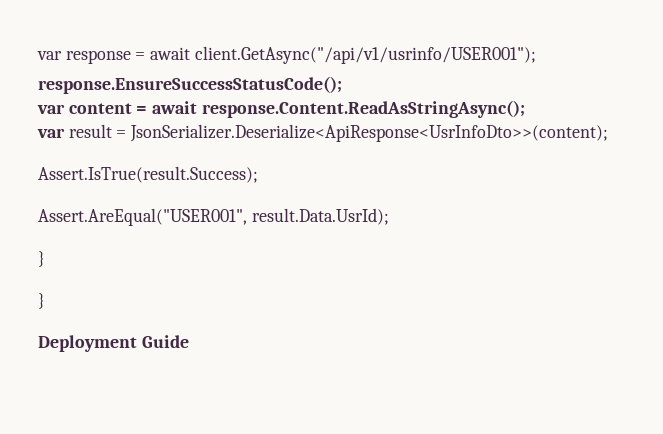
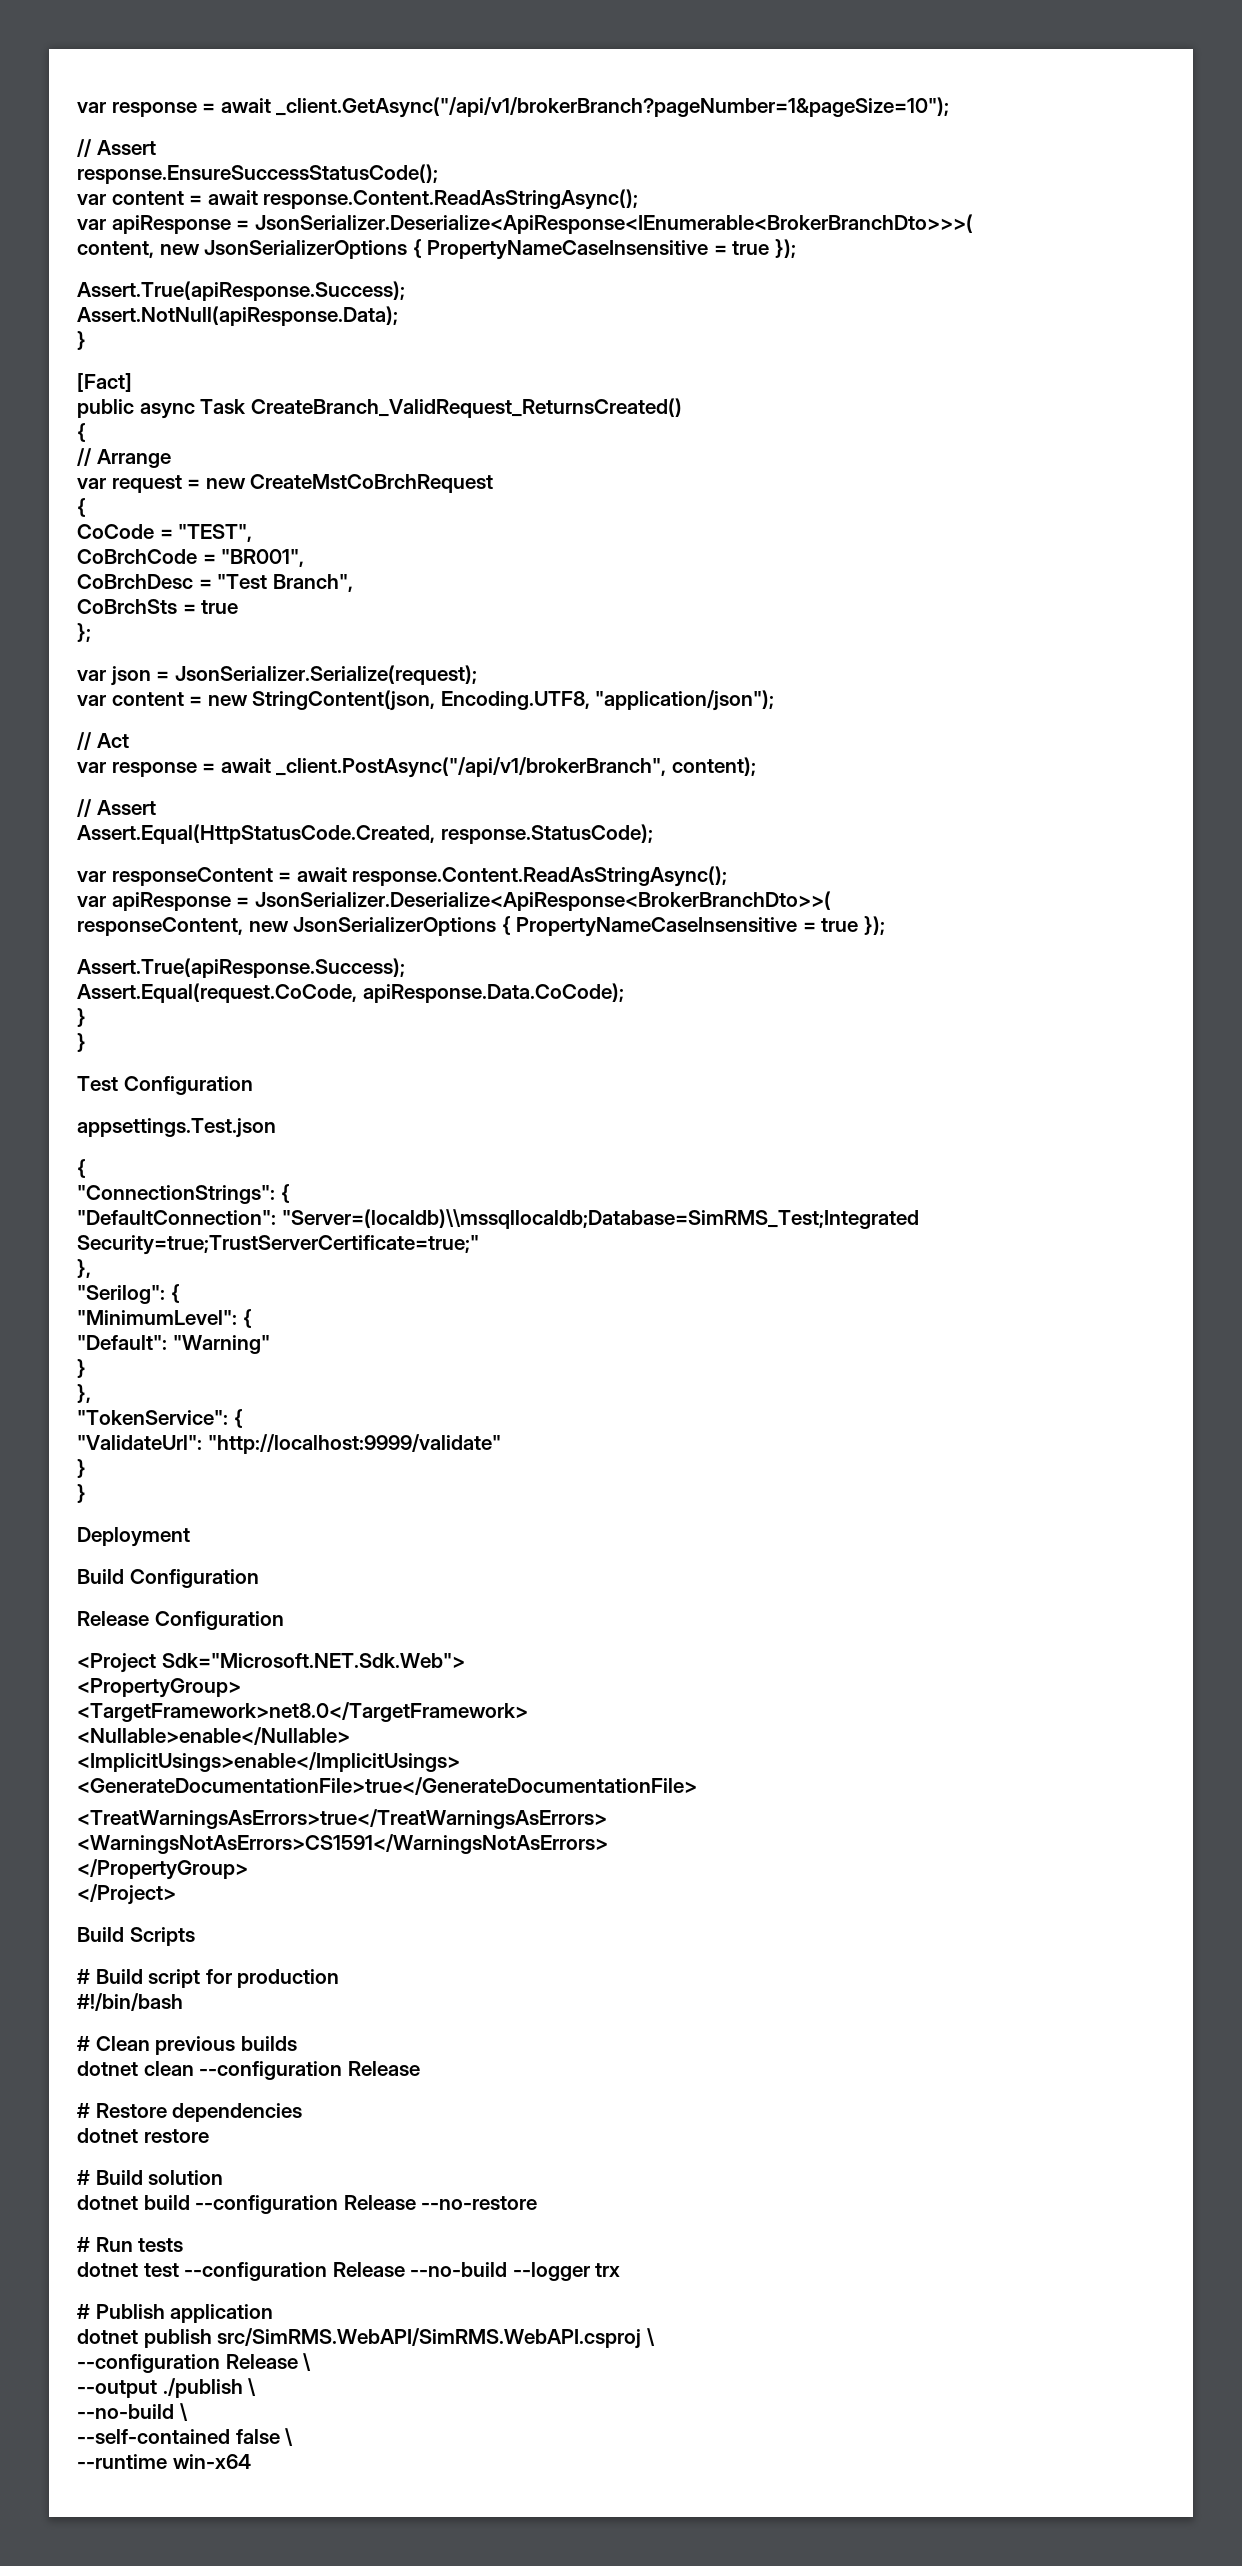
- var response = await client.GetAsync("/api/v1/usrinfo/USER001");
+ var response = await _client.GetAsync("/api/v1/brokerBranch?pageNumber=1&pageSize=10");
+ // Assert
- var result = JsonSerializer.Deserialize<ApiResponse<UsrInfoDto>>(content);
- Assert.IsTrue(result.Success);
- Assert.AreEqual("USER001", result.Data.UsrId);
+ var apiResponse = JsonSerializer.Deserialize<ApiResponse<IEnumerable<BrokerBranchDto>>>(
+ content, new JsonSerializerOptions { PropertyNameCaseInsensitive = true });
+ Assert.True(apiResponse.Success);
+ Assert.NotNull(apiResponse.Data);
+ }
+ [Fact]
+ public async Task CreateBranch_ValidRequest_ReturnsCreated()
+ {
+ // Arrange
+ var request = new CreateMstCoBrchRequest
+ {
+ CoCode = "TEST",
+ CoBrchCode = "BR001",
+ CoBrchDesc = "Test Branch",
+ CoBrchSts = true
+ };
+ var json = JsonSerializer.Serialize(request);
+ var content = new StringContent(json, Encoding.UTF8, "application/json");
+ // Act
+ var response = await _client.PostAsync("/api/v1/brokerBranch", content);
+ // Assert
+ Assert.Equal(HttpStatusCode.Created, response.StatusCode);
+ var responseContent = await response.Content.ReadAsStringAsync();
+ var apiResponse = JsonSerializer.Deserialize<ApiResponse<BrokerBranchDto>>(
+ responseContent, new JsonSerializerOptions { PropertyNameCaseInsensitive = true });
+ Assert.True(apiResponse.Success);
+ Assert.Equal(request.CoCode, apiResponse.Data.CoCode);
  }
  }
- Deployment Guide
+ Test Configuration
+ appsettings.Test.json
+ {
+ "ConnectionStrings": {
+ "DefaultConnection": "Server=(localdb)\\mssqllocaldb;Database=SimRMS_Test;Integrated Security=true;TrustServerCertificate=true;"
+ },
+ "Serilog": {
+ "MinimumLevel": {
+ "Default": "Warning"
+ }
+ },
+ "TokenService": {
+ "ValidateUrl": "http://localhost:9999/validate"
+ }
+ }
+ Deployment
+ Build Configuration
+ Release Configuration
+ <Project Sdk="Microsoft.NET.Sdk.Web">
+ <PropertyGroup>
+ <TargetFramework>net8.0</TargetFramework>
+ <Nullable>enable</Nullable>
+ <ImplicitUsings>enable</ImplicitUsings>
+ <GenerateDocumentationFile>true</GenerateDocumentationFile>
+ <TreatWarningsAsErrors>true</TreatWarningsAsErrors>
+ <WarningsNotAsErrors>CS1591</WarningsNotAsErrors>
+ </PropertyGroup>
+ </Project>
+ Build Scripts
+ # Build script for production
+ #!/bin/bash
+ # Clean previous builds
+ dotnet clean --configuration Release
+ # Restore dependencies
+ dotnet restore
+ # Build solution
+ dotnet build --configuration Release --no-restore
+ # Run tests
+ dotnet test --configuration Release --no-build --logger trx
+ # Publish application
+ dotnet publish src/SimRMS.WebAPI/SimRMS.WebAPI.csproj \
+ --configuration Release \
+ --output ./publish \
+ --no-build \
+ --self-contained false \
+ --runtime win-x64

